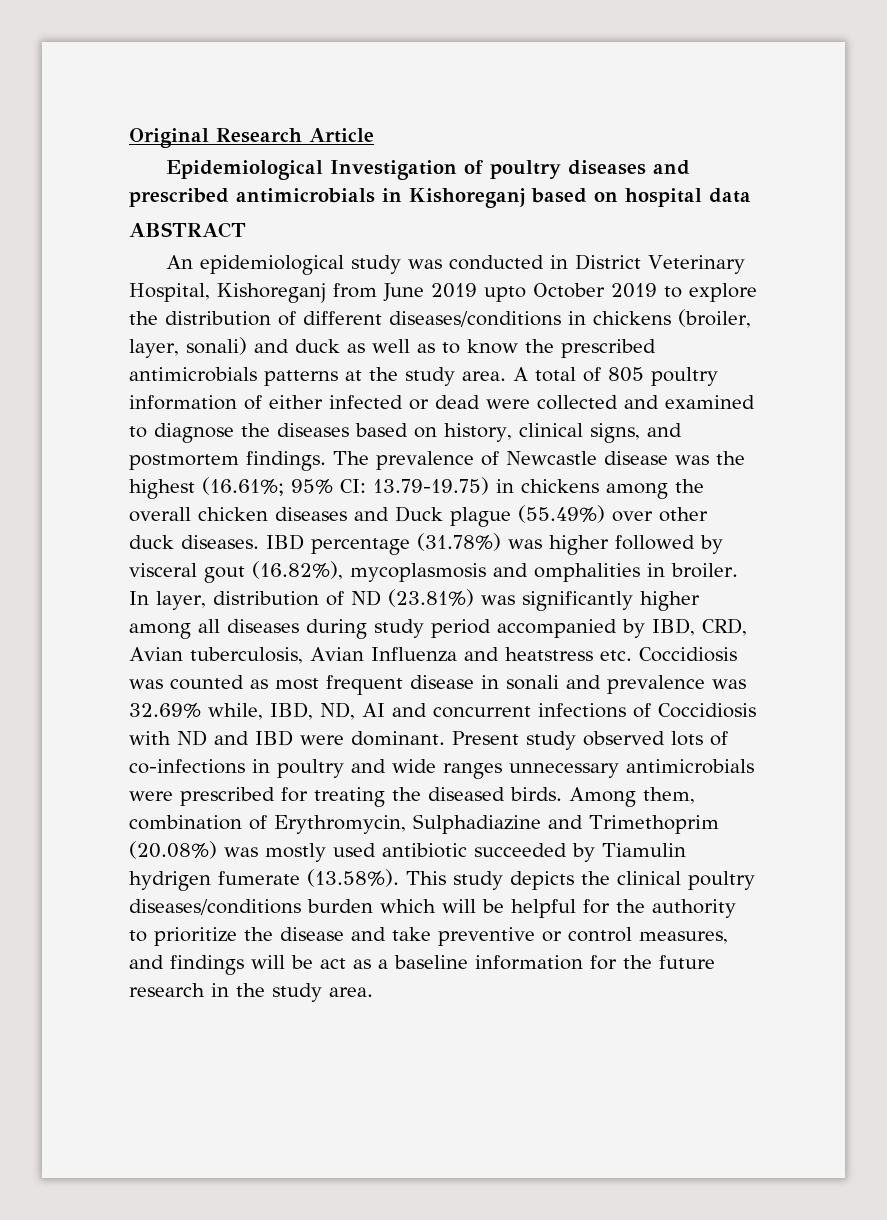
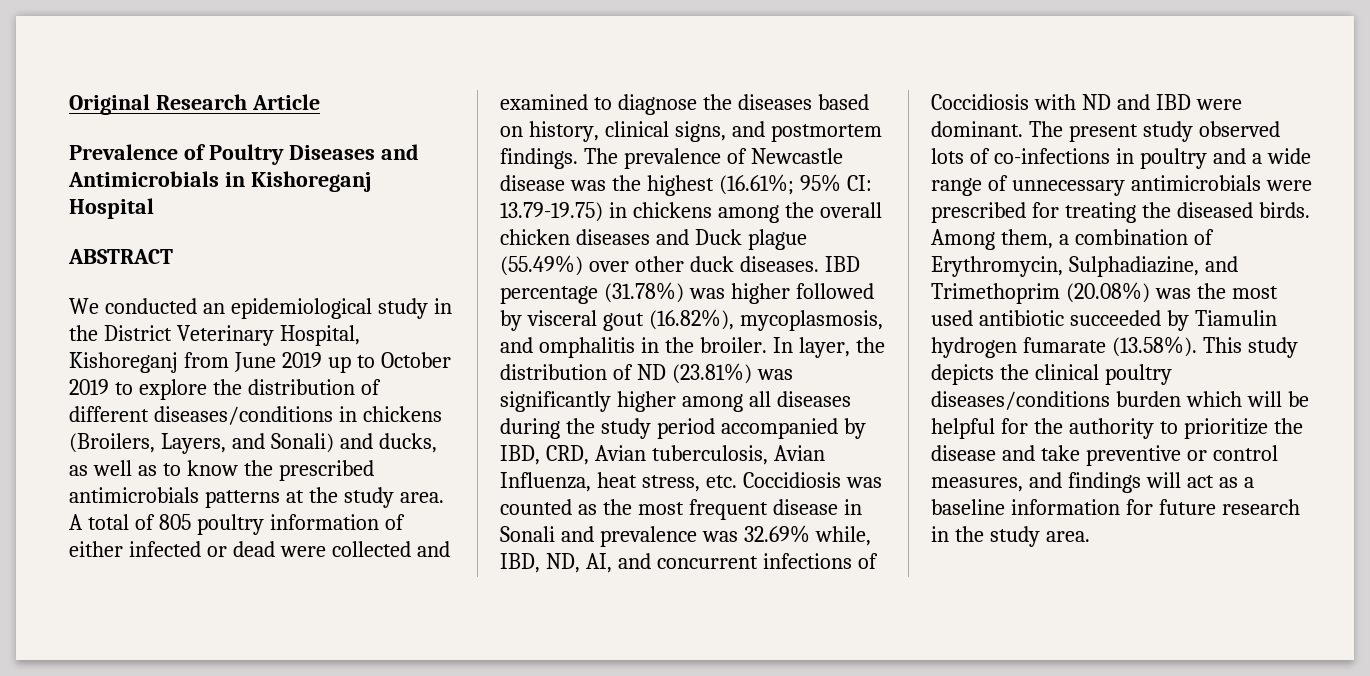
- Epidemiological Investigation of poultry diseases and prescribed antimicrobials in Kishoreganj based on hospital data
+ Prevalence of Poultry Diseases and Antimicrobials in Kishoreganj Hospital
  ABSTRACT
- An epidemiological study was conducted in District Veterinary Hospital, Kishoreganj from June 2019 upto October 2019 to explore the distribution of different diseases/conditions in chickens (broiler, layer, sonali) and duck as well as to know the prescribed antimicrobials patterns at the study area.
+ We conducted an epidemiological study in the District Veterinary Hospital, Kishoreganj from June 2019 up to October 2019 to explore the distribution of different diseases/conditions in chickens (Broilers, Layers, and Sonali) and ducks, as well as to know the prescribed antimicrobials patterns at the study area.
- IBD percentage (31.78%) was higher followed by visceral gout (16.82%), mycoplasmosis and omphalities in broiler.
+ IBD percentage (31.78%) was higher followed by visceral gout (16.82%), mycoplasmosis, and omphalitis in the broiler.
- In layer, distribution of ND (23.81%) was significantly higher among all diseases during study period accompanied by IBD, CRD, Avian tuberculosis, Avian Influenza and heatstress etc. Coccidiosis was counted as most frequent disease in sonali and prevalence was 32.69% while, IBD, ND, AI and concurrent infections of Coccidiosis with ND and IBD were dominant.
+ In layer, the distribution of ND (23.81%) was significantly higher among all diseases during the study period accompanied by IBD, CRD, Avian tuberculosis, Avian Influenza, heat stress, etc. Coccidiosis was counted as the most frequent disease in Sonali and prevalence was 32.69% while, IBD, ND, AI, and concurrent infections of Coccidiosis with ND and IBD were dominant.
- Present study observed lots of co-infections in poultry and wide ranges unnecessary antimicrobials were prescribed for treating the diseased birds.
+ The present study observed lots of co-infections in poultry and a wide range of unnecessary antimicrobials were prescribed for treating the diseased birds.
- Among them, combination of Erythromycin, Sulphadiazine and Trimethoprim (20.08%) was mostly used antibiotic succeeded by Tiamulin hydrigen fumerate (13.58%). This study depicts the clinical poultry diseases/conditions burden which will be helpful for the authority to prioritize the disease and take preventive or control measures, and findings will be act as a baseline information for the future research in the study area.
+ Among them, a combination of Erythromycin, Sulphadiazine, and Trimethoprim (20.08%) was the most used antibiotic succeeded by Tiamulin hydrogen fumarate (13.58%). This study depicts the clinical poultry diseases/conditions burden which will be helpful for the authority to prioritize the disease and take preventive or control measures, and findings will act as a baseline information for future research in the study area.

